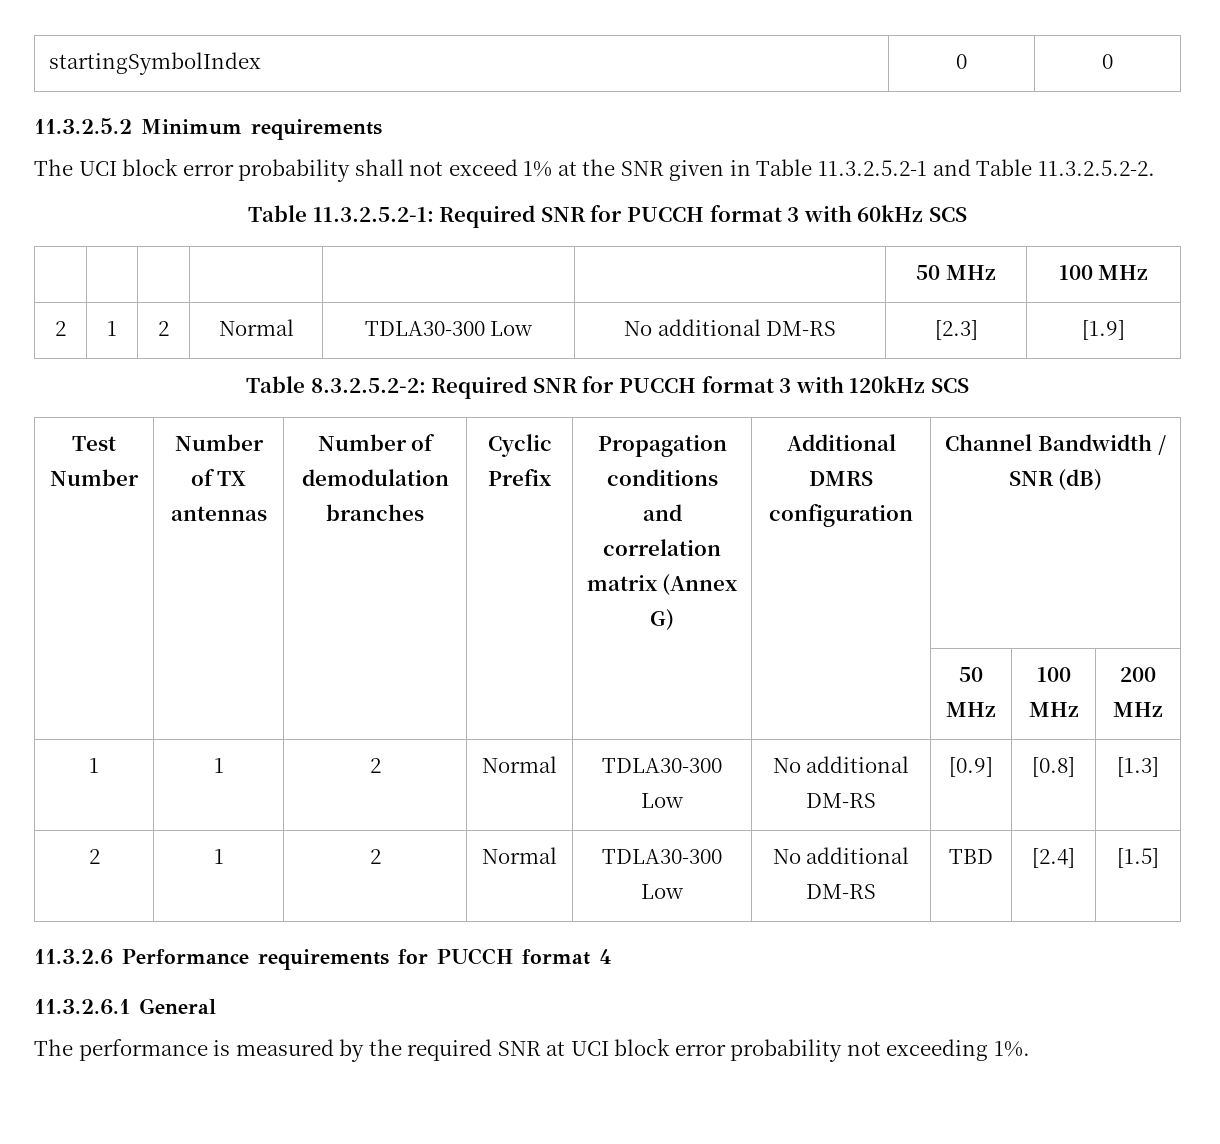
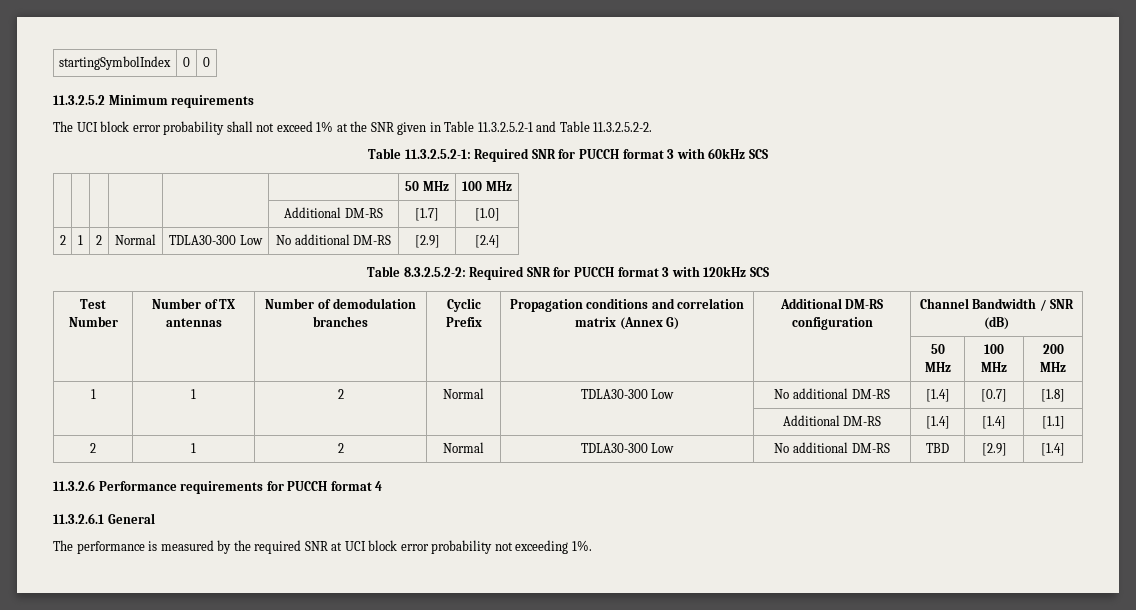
- 2 | 1 | 2 | Normal | TDLA30-300 Low | No additional DM-RS | [2.3] | [1.9]
+ | | | | | Additional DM-RS | [1.7] | [1.0]
+ 2 | 1 | 2 | Normal | TDLA30-300 Low | No additional DM-RS | [2.9] | [2.4]
- Test Number | Number of TX antennas | Number of demodulation branches | Cyclic Prefix | Propagation conditions and correlation matrix (Annex G) | Additional DMRS configuration | Channel Bandwidth / SNR (dB)
+ Test Number | Number of TX antennas | Number of demodulation branches | Cyclic Prefix | Propagation conditions and correlation matrix (Annex G) | Additional DM-RS configuration | Channel Bandwidth / SNR (dB)
- 1 | 1 | 2 | Normal | TDLA30-300 Low | No additional DM-RS | [0.9] | [0.8] | [1.3]
+ 1 | 1 | 2 | Normal | TDLA30-300 Low | No additional DM-RS | [1.4] | [0.7] | [1.8]
+ | | | | | Additional DM-RS | [1.4] | [1.4] | [1.1]
- 2 | 1 | 2 | Normal | TDLA30-300 Low | No additional DM-RS | TBD | [2.4] | [1.5]
+ 2 | 1 | 2 | Normal | TDLA30-300 Low | No additional DM-RS | TBD | [2.9] | [1.4]

